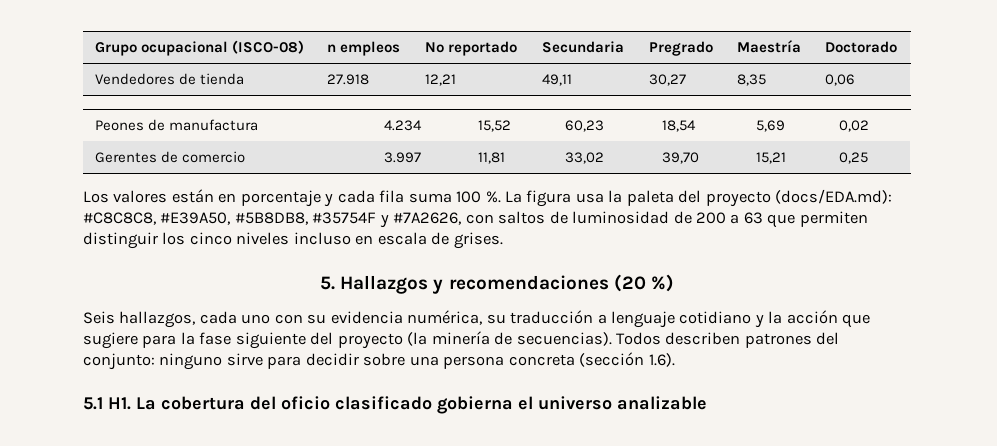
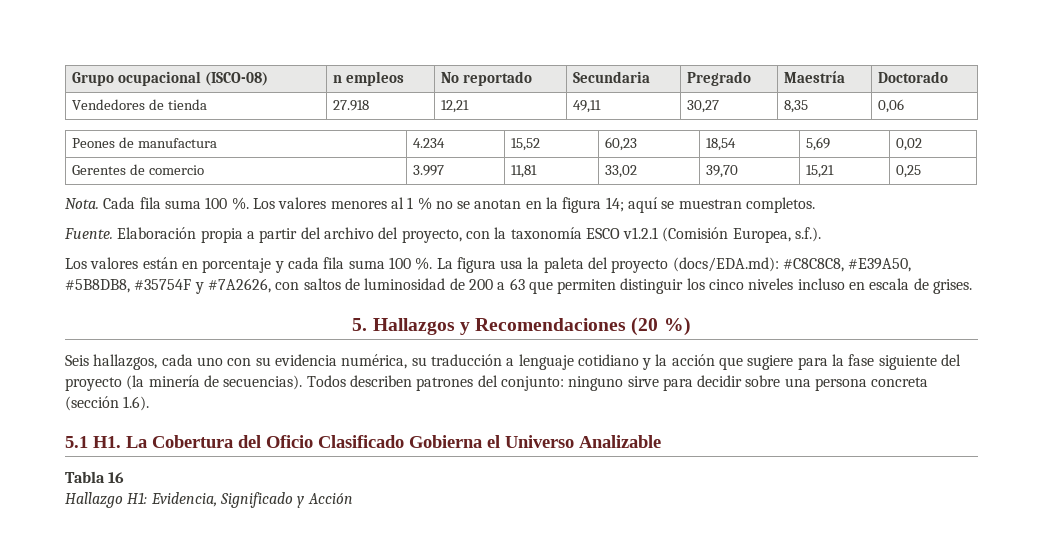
+ Nota. Cada fila suma 100 %. Los valores menores al 1 % no se anotan en la figura 14; aquí se muestran completos.
+ Fuente. Elaboración propia a partir del archivo del proyecto, con la taxonomía ESCO v1.2.1 (Comisión Europea, s.f.).
- 5. Hallazgos y recomendaciones (20 %)
+ 5. Hallazgos y Recomendaciones (20 %)
- 5.1 H1. La cobertura del oficio clasificado gobierna el universo analizable
+ 5.1 H1. La Cobertura del Oficio Clasificado Gobierna el Universo Analizable
+ Tabla 16
+ Hallazgo H1: Evidencia, Significado y Acción

